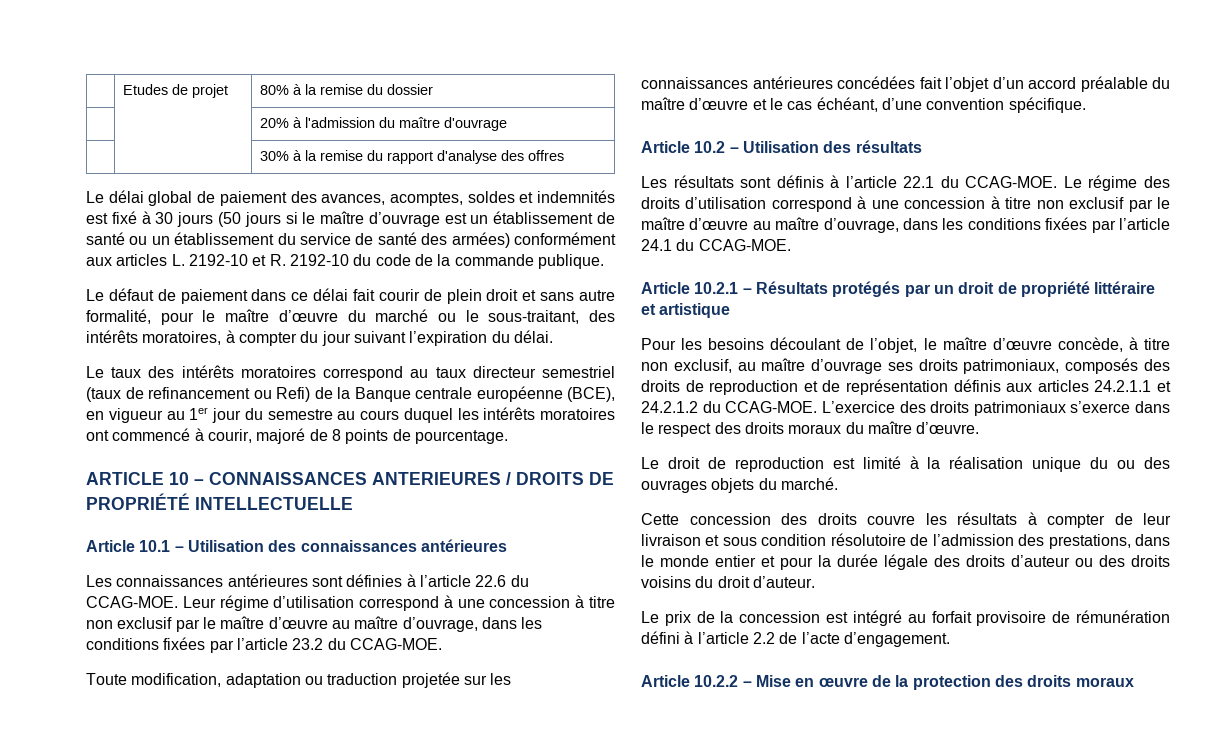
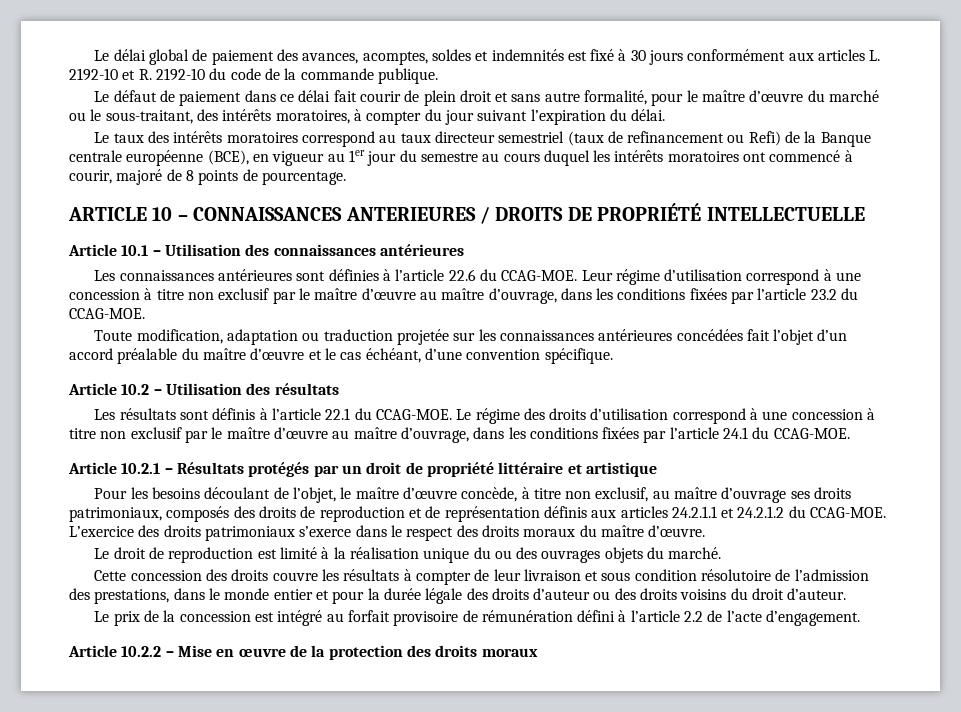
- | Etudes de projet | 80% à la remise du dossier
- | | 20% à l'admission du maître d'ouvrage
- | | 30% à la remise du rapport d'analyse des offres
- Le délai global de paiement des avances, acomptes, soldes et indemnités est fixé à 30 jours (50 jours si le maître d’ouvrage est un établissement de santé ou un établissement du service de santé des armées) conformément aux articles L. 2192-10 et R. 2192-10 du code de la commande publique.
+ Le délai global de paiement des avances, acomptes, soldes et indemnités est fixé à 30 jours conformément aux articles L. 2192-10 et R. 2192-10 du code de la commande publique.

